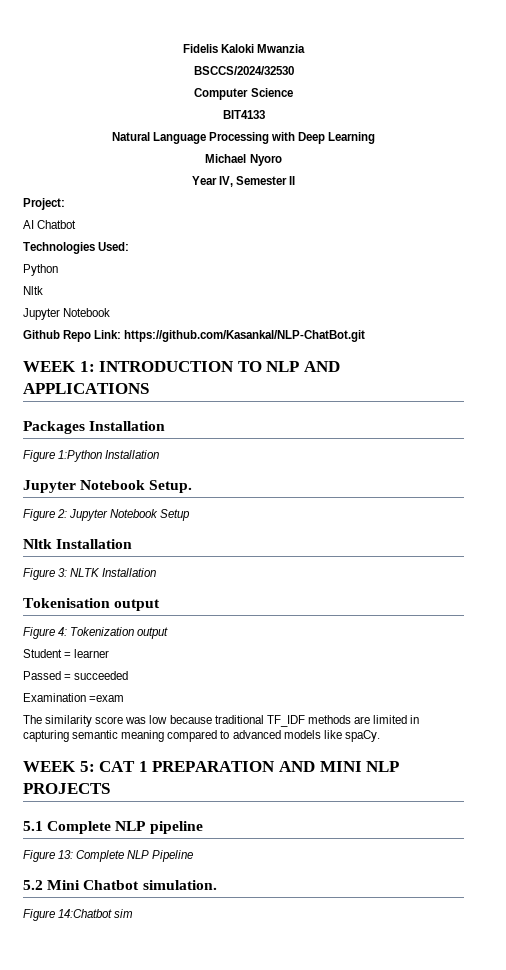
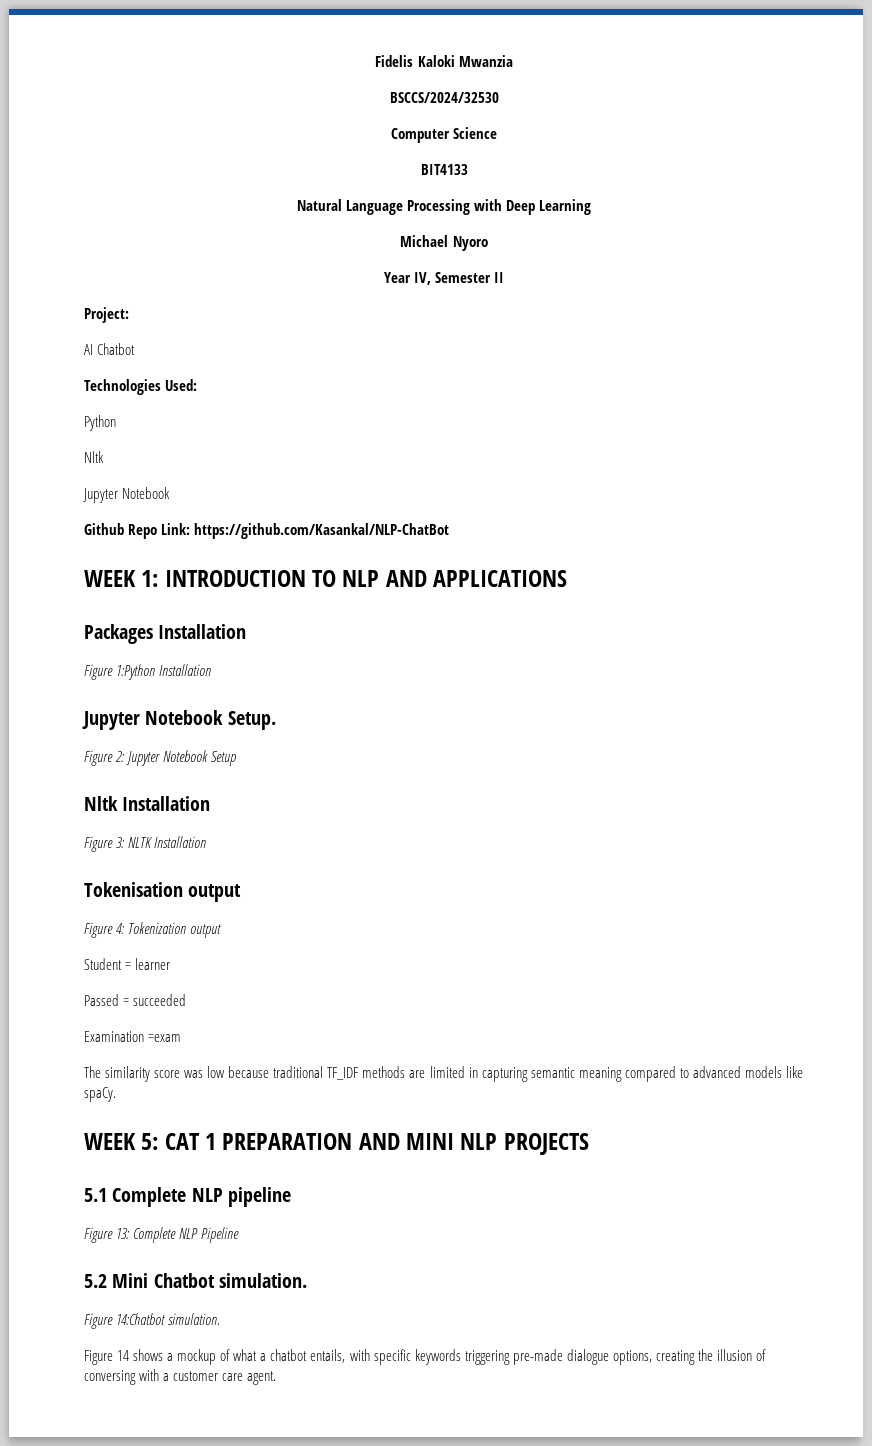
- Github Repo Link: https://github.com/Kasankal/NLP-ChatBot.git
+ Github Repo Link: https://github.com/Kasankal/NLP-ChatBot
- Figure 14:Chatbot sim
+ Figure 14:Chatbot simulation.
+ Figure 14 shows a mockup of what a chatbot entails, with specific keywords triggering pre-made dialogue options, creating the illusion of conversing with a customer care agent.

